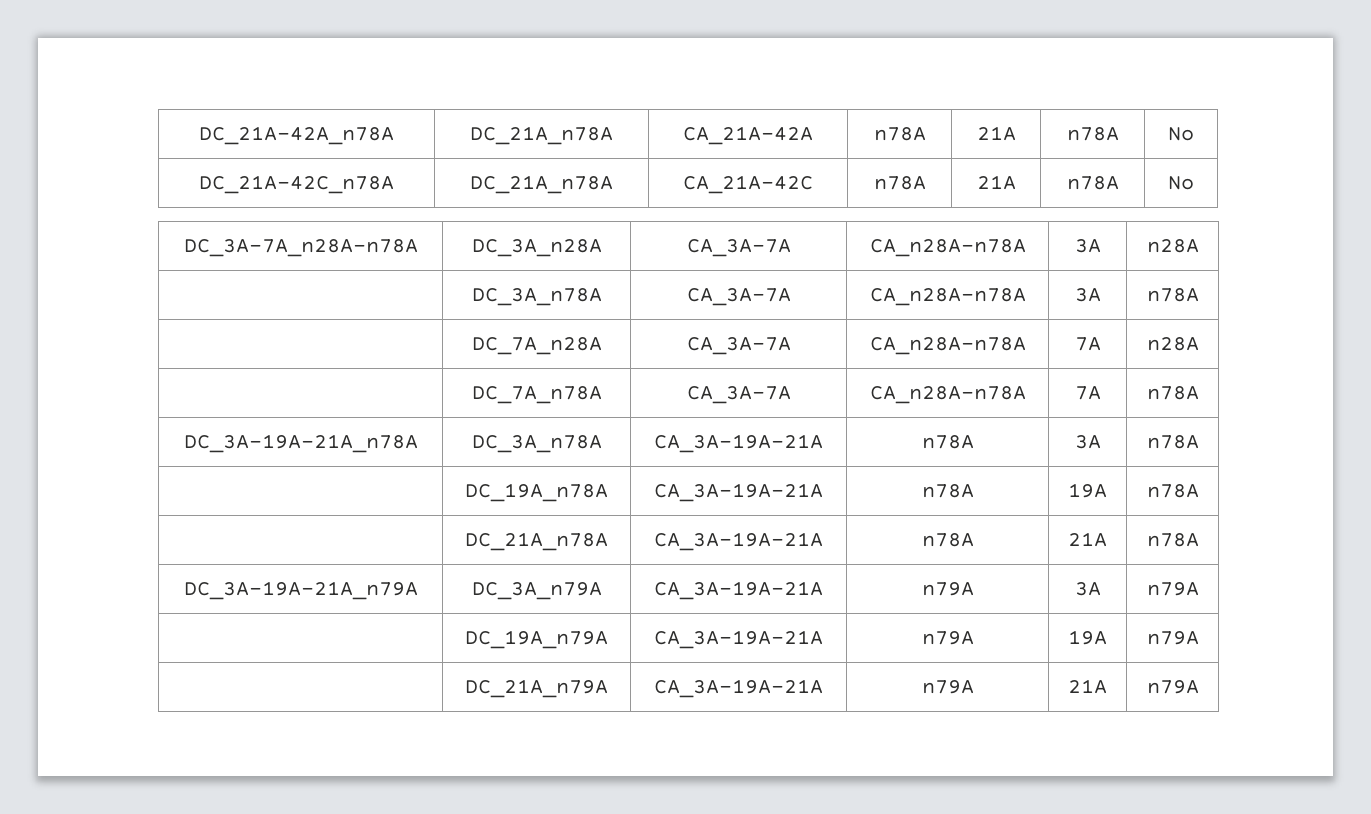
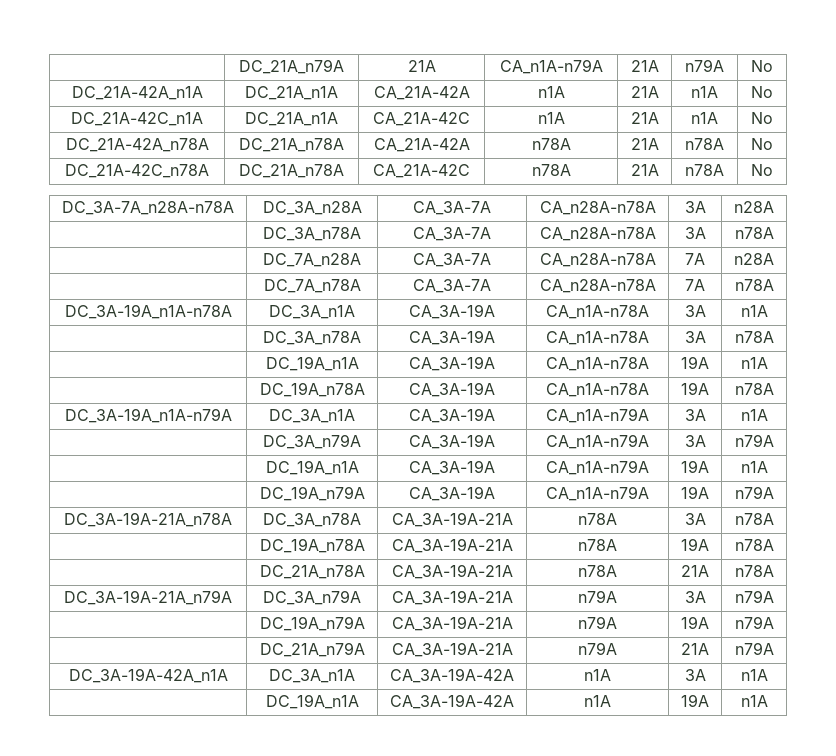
+ | DC_21A_n79A | 21A | CA_n1A-n79A | 21A | n79A | No
+ DC_21A-42A_n1A | DC_21A_n1A | CA_21A-42A | n1A | 21A | n1A | No
+ DC_21A-42C_n1A | DC_21A_n1A | CA_21A-42C | n1A | 21A | n1A | No
+ DC_3A-19A_n1A-n78A | DC_3A_n1A | CA_3A-19A | CA_n1A-n78A | 3A | n1A
+ | DC_3A_n78A | CA_3A-19A | CA_n1A-n78A | 3A | n78A
+ | DC_19A_n1A | CA_3A-19A | CA_n1A-n78A | 19A | n1A
+ | DC_19A_n78A | CA_3A-19A | CA_n1A-n78A | 19A | n78A
+ DC_3A-19A_n1A-n79A | DC_3A_n1A | CA_3A-19A | CA_n1A-n79A | 3A | n1A
+ | DC_3A_n79A | CA_3A-19A | CA_n1A-n79A | 3A | n79A
+ | DC_19A_n1A | CA_3A-19A | CA_n1A-n79A | 19A | n1A
+ | DC_19A_n79A | CA_3A-19A | CA_n1A-n79A | 19A | n79A
+ DC_3A-19A-42A_n1A | DC_3A_n1A | CA_3A-19A-42A | n1A | 3A | n1A
+ | DC_19A_n1A | CA_3A-19A-42A | n1A | 19A | n1A

